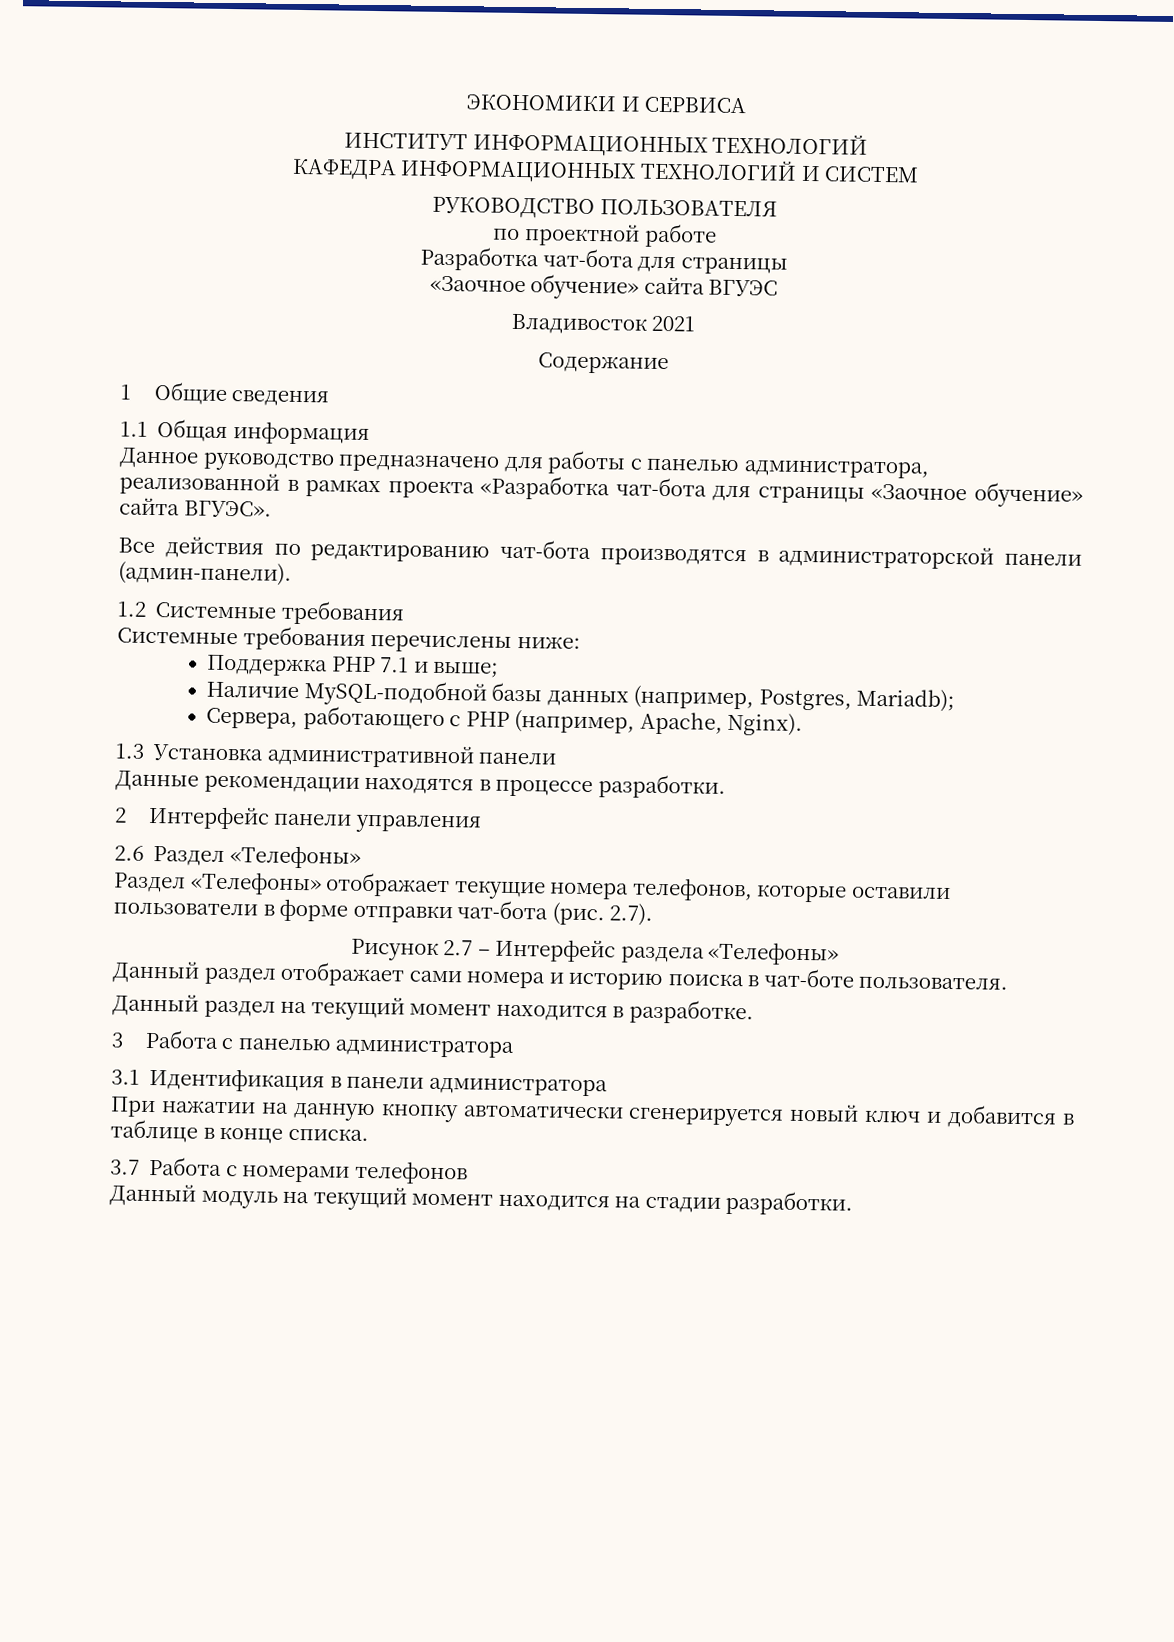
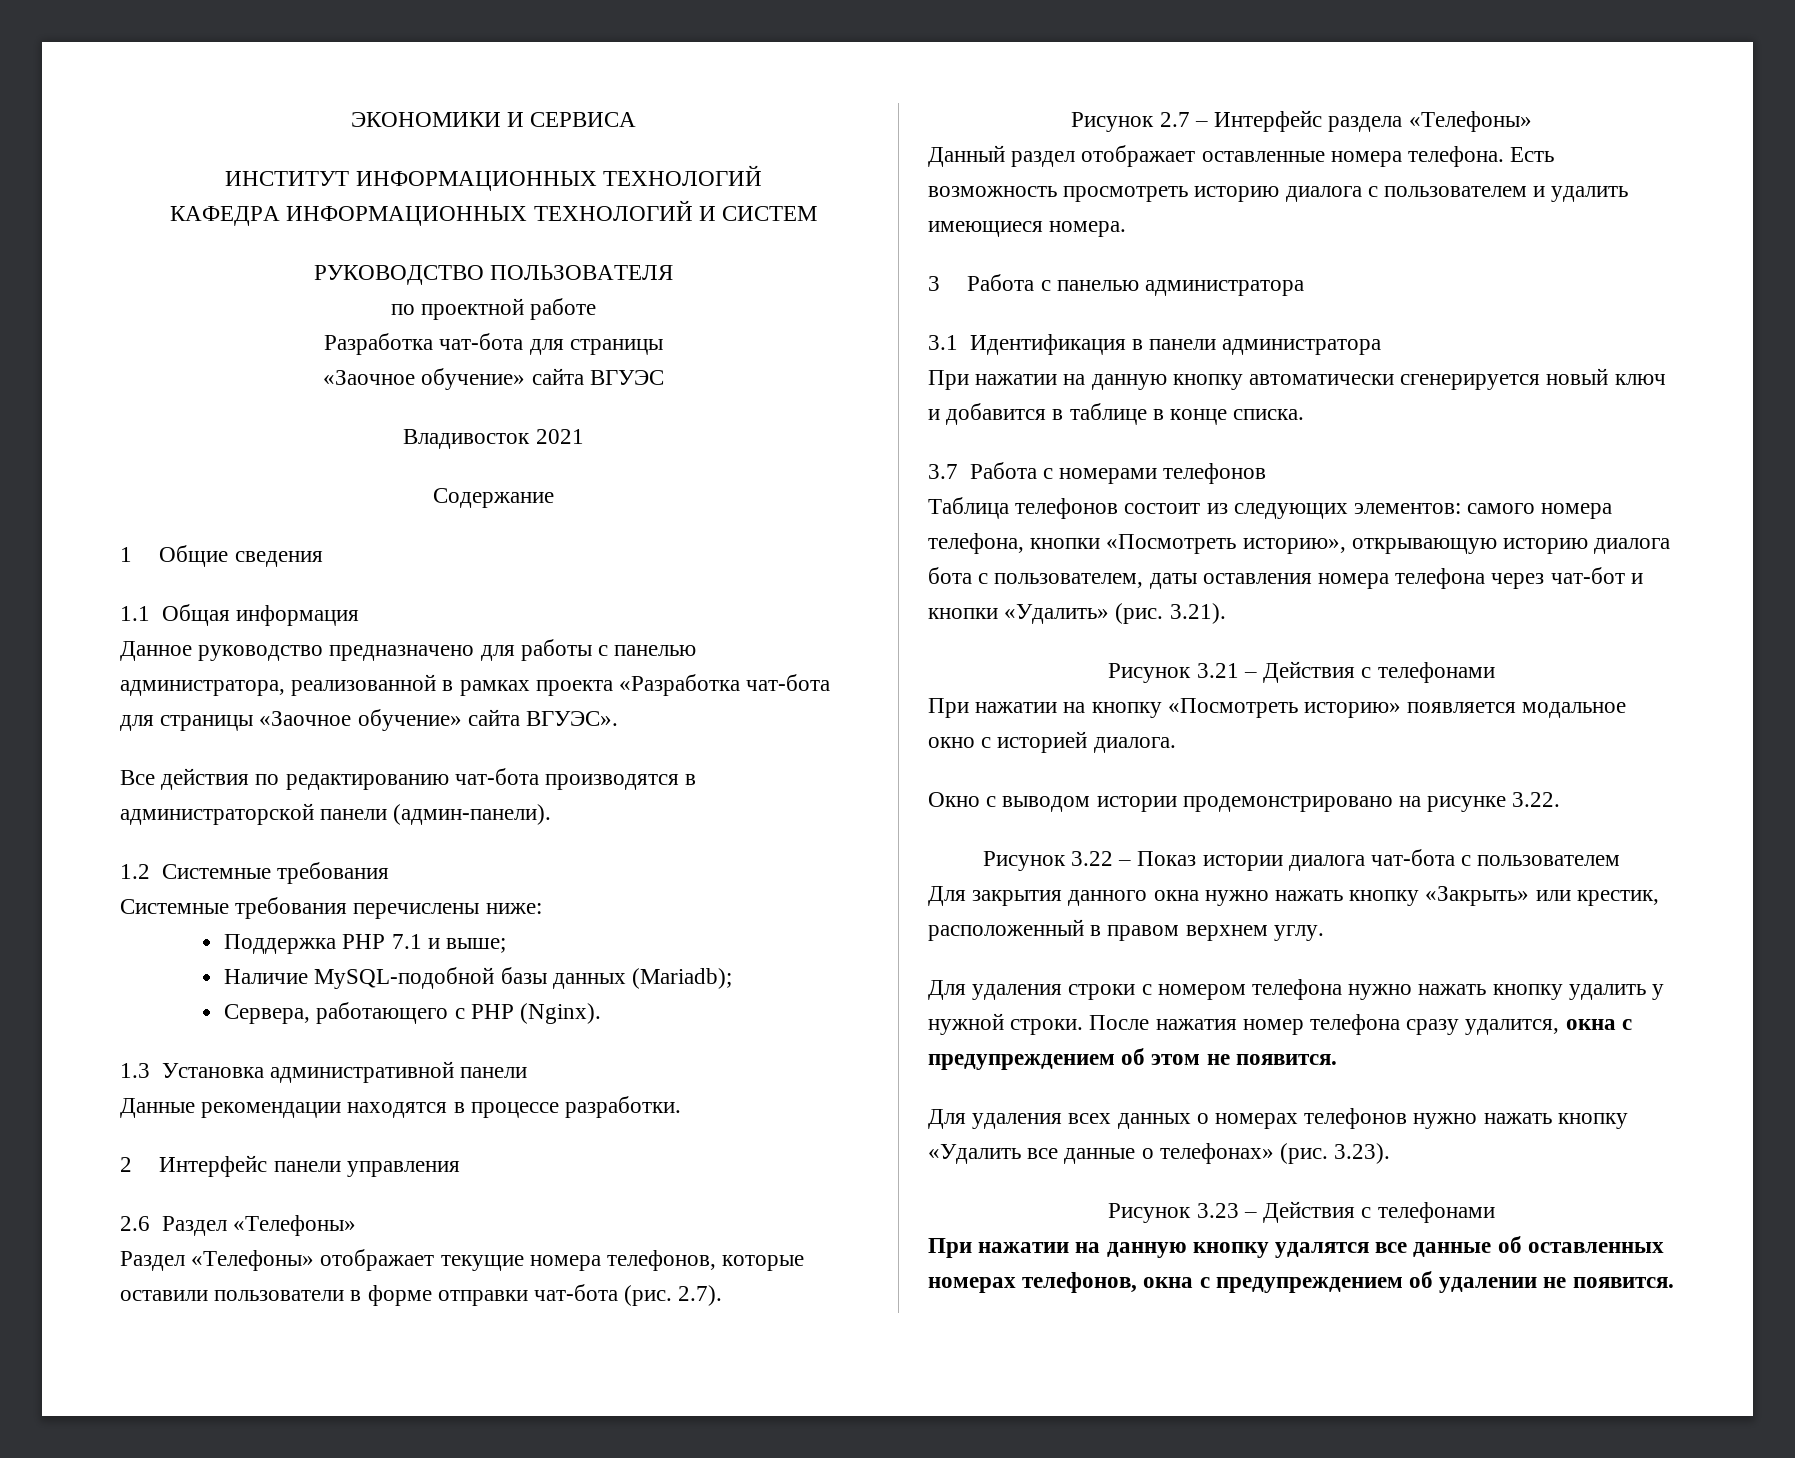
- Наличие MySQL-подобной базы данных (например, Рostgres, Mariadb);
+ Наличие MySQL-подобной базы данных (Mariadb);
- Сервера, работающего с PHP (например, Apache, Nginx).
+ Сервера, работающего с PHP (Nginx).
- Данный раздел отображает сами номера и историю поиска в чат-боте пользователя.
- Данный раздел на текущий момент находится в разработке.
+ Данный раздел отображает оставленные номера телефона. Есть возможность просмотреть историю диалога с пользователем и удалить имеющиеся номера.
- Данный модуль на текущий момент находится на стадии разработки.
+ Таблица телефонов состоит из следующих элементов: самого номера телефона, кнопки «Посмотреть историю», открывающую историю диалога бота с пользователем, даты оставления номера телефона через чат-бот и кнопки «Удалить» (рис. 3.21).
+ Рисунок 3.21 – Действия с телефонами
+ При нажатии на кнопку «Посмотреть историю» появляется модальное окно с историей диалога.
+ Окно с выводом истории продемонстрировано на рисунке 3.22.
+ Рисунок 3.22 – Показ истории диалога чат-бота с пользователем
+ Для закрытия данного окна нужно нажать кнопку «Закрыть» или крестик, расположенный в правом верхнем углу.
+ Для удаления строки с номером телефона нужно нажать кнопку удалить у нужной строки. После нажатия номер телефона сразу удалится, окна с предупреждением об этом не появится.
+ Для удаления всех данных о номерах телефонов нужно нажать кнопку «Удалить все данные о телефонах» (рис. 3.23).
+ Рисунок 3.23 – Действия с телефонами
+ При нажатии на данную кнопку удалятся все данные об оставленных номерах телефонов, окна с предупреждением об удалении не появится.

